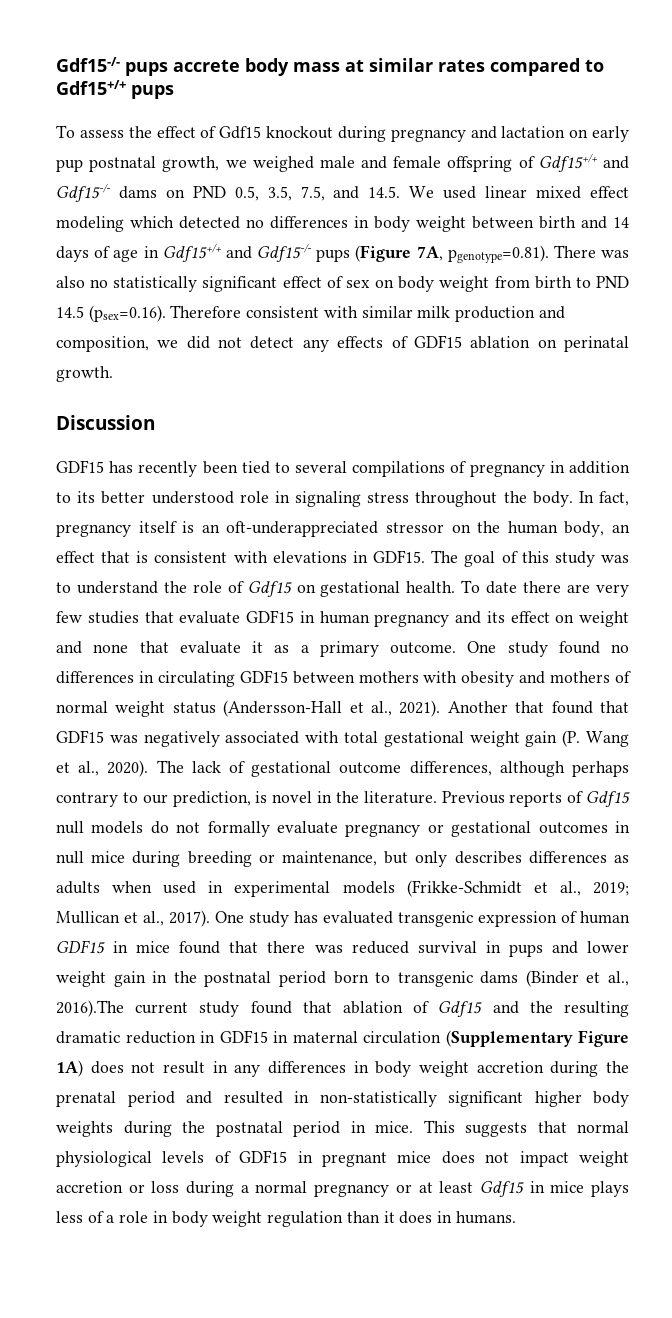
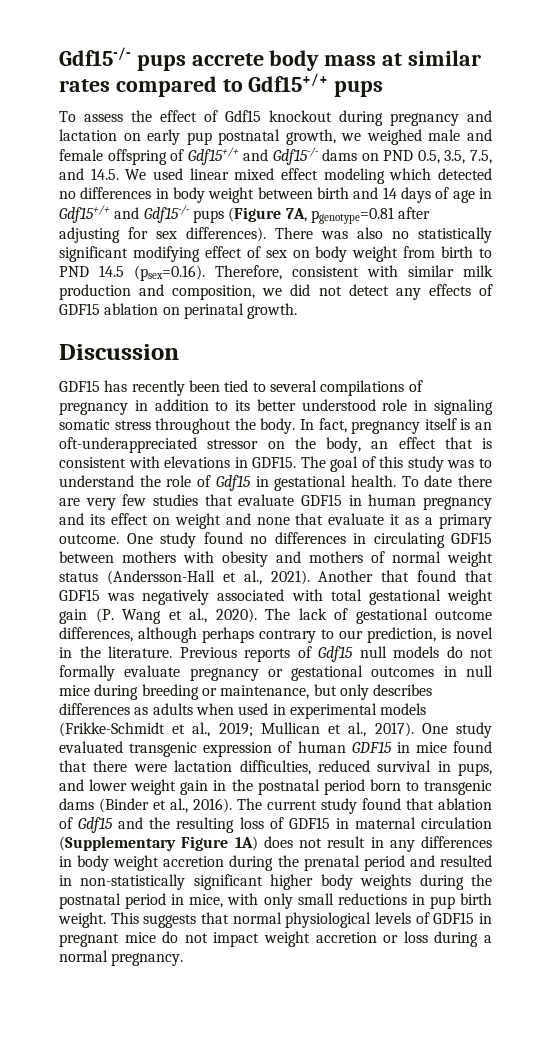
- To assess the effect of Gdf15 knockout during pregnancy and lactation on early pup postnatal growth, we weighed male and female offspring of Gdf15+/+ and Gdf15-/- dams on PND 0.5, 3.5, 7.5, and 14.5. We used linear mixed effect modeling which detected no differences in body weight between birth and 14 days of age in Gdf15+/+ and Gdf15-/- pups (Figure 7A, pgenotype=0.81). There was also no statistically significant effect of sex on body weight from birth to PND 14.5 (psex=0.16). Therefore consistent with similar milk production and composition, we did not detect any effects of GDF15 ablation on perinatal growth.
+ To assess the effect of Gdf15 knockout during pregnancy and lactation on early pup postnatal growth, we weighed male and female offspring of Gdf15+/+ and Gdf15-/- dams on PND 0.5, 3.5, 7.5, and 14.5. We used linear mixed effect modeling which detected no differences in body weight between birth and 14 days of age in Gdf15+/+ and Gdf15-/- pups (Figure 7A, pgenotype=0.81 after adjusting for sex differences). There was also no statistically significant modifying effect of sex on body weight from birth to PND 14.5 (psex=0.16). Therefore, consistent with similar milk production and composition, we did not detect any effects of GDF15 ablation on perinatal growth.
- GDF15 has recently been tied to several compilations of pregnancy in addition to its better understood role in signaling stress throughout the body.
+ GDF15 has recently been tied to several compilations of pregnancy in addition to its better understood role in signaling somatic stress throughout the body.
- In fact, pregnancy itself is an oft-underappreciated stressor on the human body, an effect that is consistent with elevations in GDF15.
+ In fact, pregnancy itself is an oft-underappreciated stressor on the body, an effect that is consistent with elevations in GDF15.
- The goal of this study was to understand the role of Gdf15 on gestational health.
+ The goal of this study was to understand the role of Gdf15 in gestational health.
- One study has evaluated transgenic expression of human GDF15 in mice found that there was reduced survival in pups and lower weight gain in the postnatal period born to transgenic dams (Binder et al., 2016).The current study found that ablation of Gdf15 and the resulting dramatic reduction in GDF15 in maternal circulation (Supplementary Figure 1A) does not result in any differences in body weight accretion during the prenatal period and resulted in non-statistically significant higher body weights during the postnatal period in mice.
+ One study evaluated transgenic expression of human GDF15 in mice found that there were lactation difficulties, reduced survival in pups, and lower weight gain in the postnatal period born to transgenic dams (Binder et al., 2016). The current study found that ablation of Gdf15 and the resulting loss of GDF15 in maternal circulation (Supplementary Figure 1A) does not result in any differences in body weight accretion during the prenatal period and resulted in non-statistically significant higher body weights during the postnatal period in mice, with only small reductions in pup birth weight.
- This suggests that normal physiological levels of GDF15 in pregnant mice does not impact weight accretion or loss during a normal pregnancy or at least Gdf15 in mice plays less of a role in body weight regulation than it does in humans.
+ This suggests that normal physiological levels of GDF15 in pregnant mice do not impact weight accretion or loss during a normal pregnancy.

